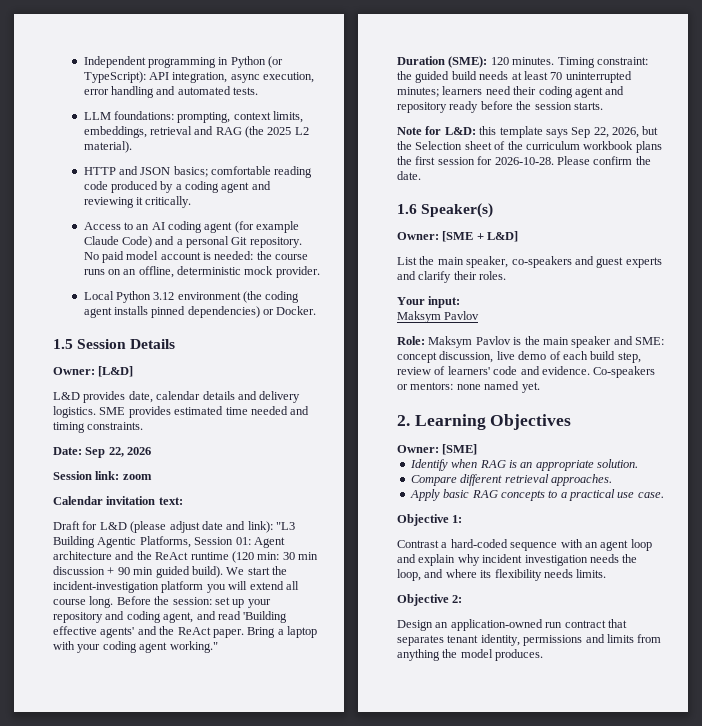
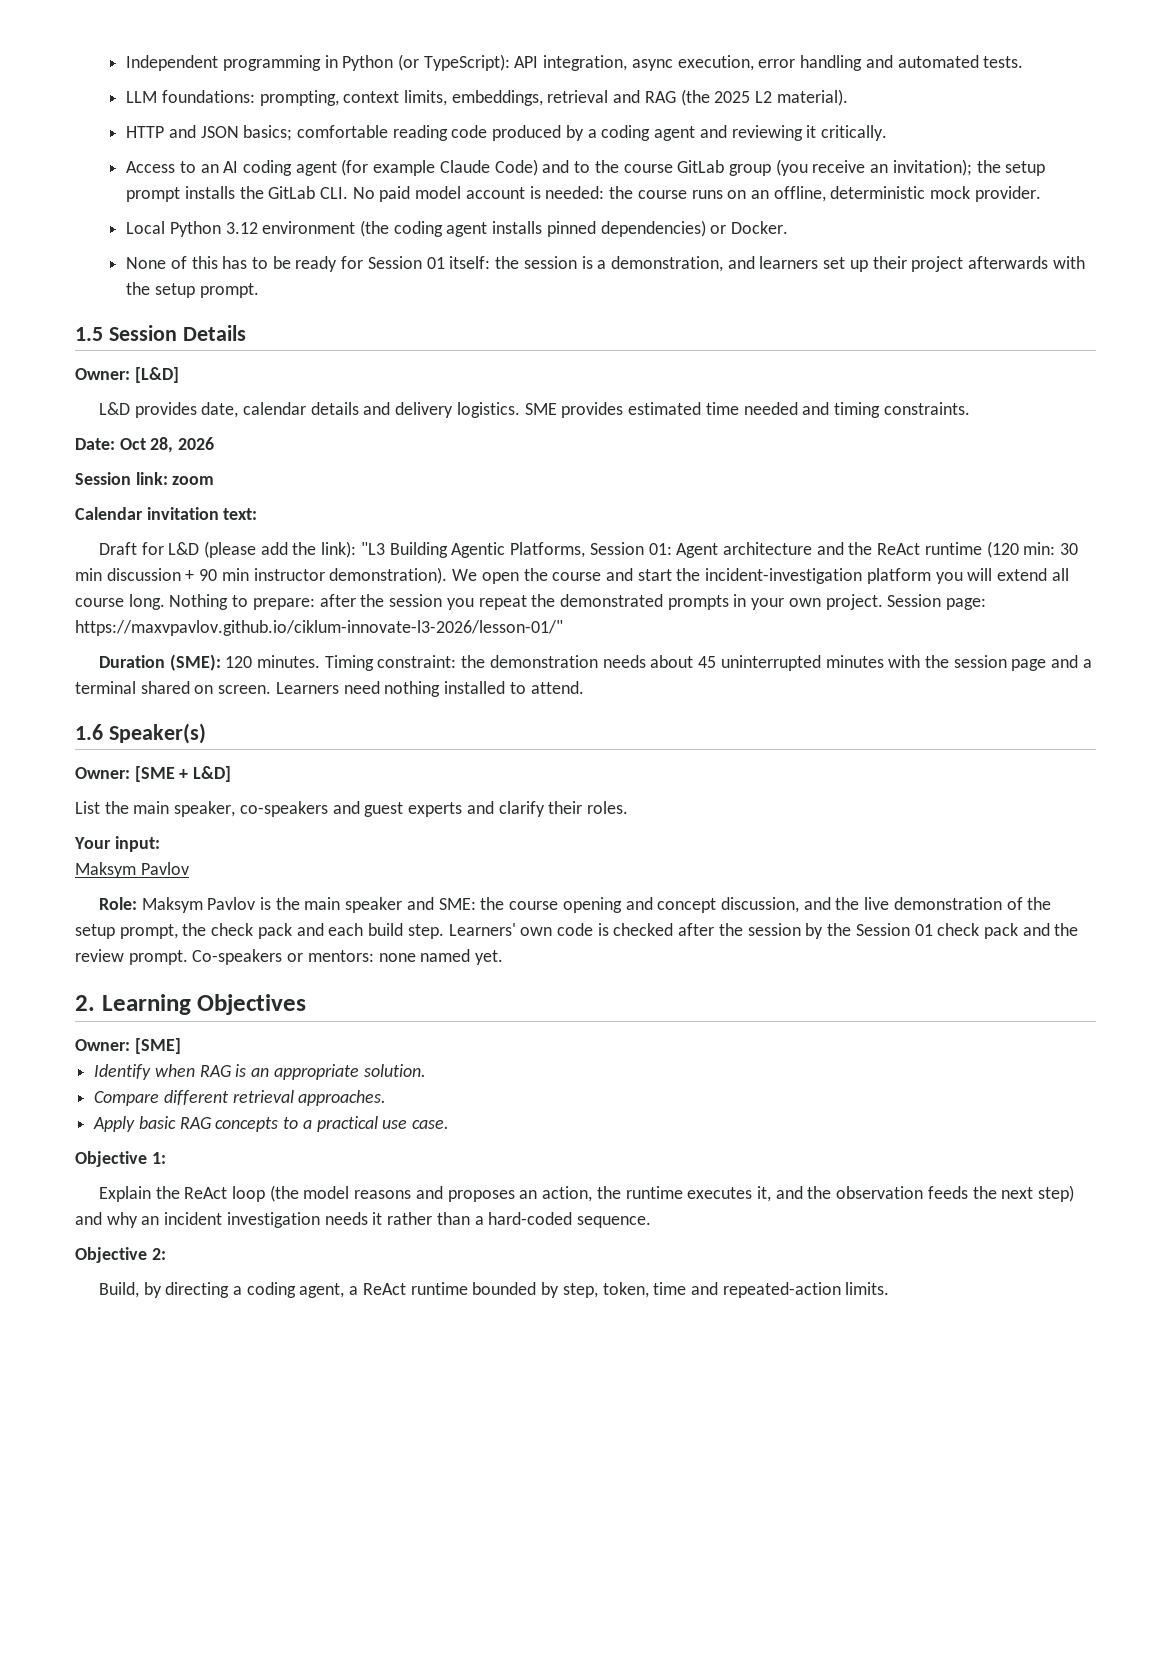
- Access to an AI coding agent (for example Claude Code) and a personal Git repository. No paid model account is needed: the course runs on an offline, deterministic mock provider.
+ Access to an AI coding agent (for example Claude Code) and to the course GitLab group (you receive an invitation); the setup prompt installs the GitLab CLI. No paid model account is needed: the course runs on an offline, deterministic mock provider.
+ None of this has to be ready for Session 01 itself: the session is a demonstration, and learners set up their project afterwards with the setup prompt.
- Date: Sep 22, 2026
+ Date: Oct 28, 2026
- Draft for L&D (please adjust date and link): "L3 Building Agentic Platforms, Session 01: Agent architecture and the ReAct runtime (120 min: 30 min discussion + 90 min guided build). We start the incident-investigation platform you will extend all course long.
+ Draft for L&D (please add the link): "L3 Building Agentic Platforms, Session 01: Agent architecture and the ReAct runtime (120 min: 30 min discussion + 90 min instructor demonstration). We open the course and start the incident-investigation platform you will extend all course long.
- Before the session: set up your repository and coding agent, and read 'Building effective agents' and the ReAct paper. Bring a laptop with your coding agent working."
+ Nothing to prepare: after the session you repeat the demonstrated prompts in your own project. Session page: https://maxvpavlov.github.io/ciklum-innovate-l3-2026/lesson-01/"
- Timing constraint: the guided build needs at least 70 uninterrupted minutes; learners need their coding agent and repository ready before the session starts.
- Note for L&D: this template says Sep 22, 2026, but the Selection sheet of the curriculum workbook plans the first session for 2026-10-28. Please confirm the date.
+ Timing constraint: the demonstration needs about 45 uninterrupted minutes with the session page and a terminal shared on screen. Learners need nothing installed to attend.
- Role: Maksym Pavlov is the main speaker and SME: concept discussion, live demo of each build step, review of learners' code and evidence.
+ Role: Maksym Pavlov is the main speaker and SME: the course opening and concept discussion, and the live demonstration of the setup prompt, the check pack and each build step. Learners' own code is checked after the session by the Session 01 check pack and the review prompt.
- Contrast a hard-coded sequence with an agent loop and explain why incident investigation needs the loop, and where its flexibility needs limits.
+ Explain the ReAct loop (the model reasons and proposes an action, the runtime executes it, and the observation feeds the next step) and why an incident investigation needs it rather than a hard-coded sequence.
  Objective 2:
- Design an application-owned run contract that separates tenant identity, permissions and limits from anything the model produces.
+ Build, by directing a coding agent, a ReAct runtime bounded by step, token, time and repeated-action limits.

